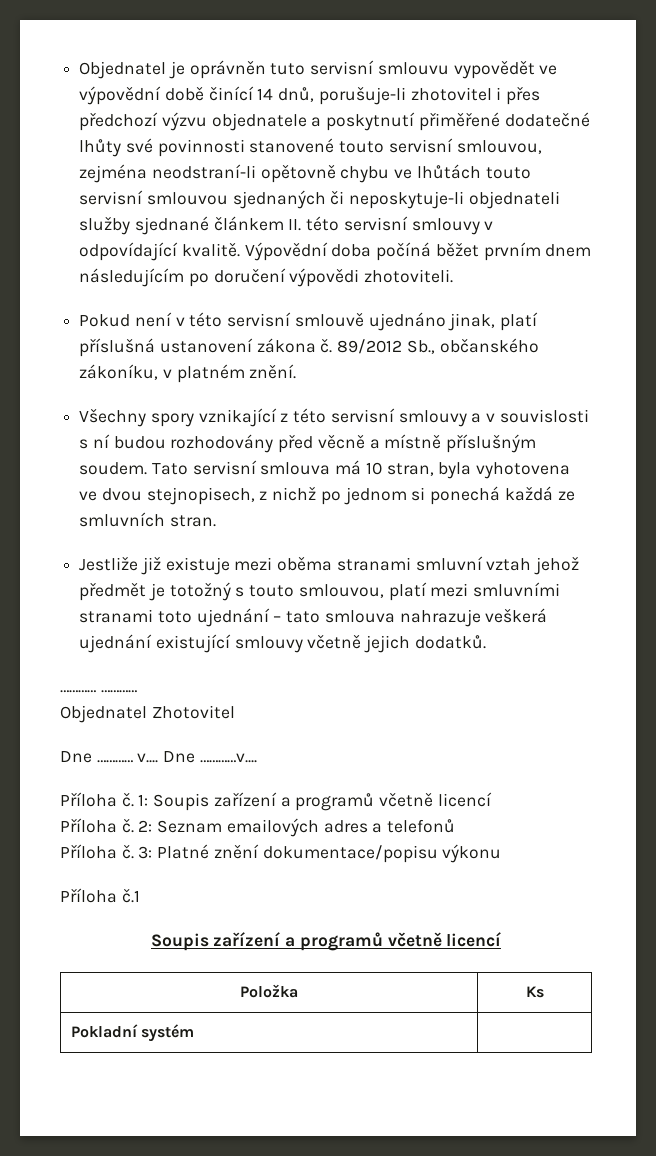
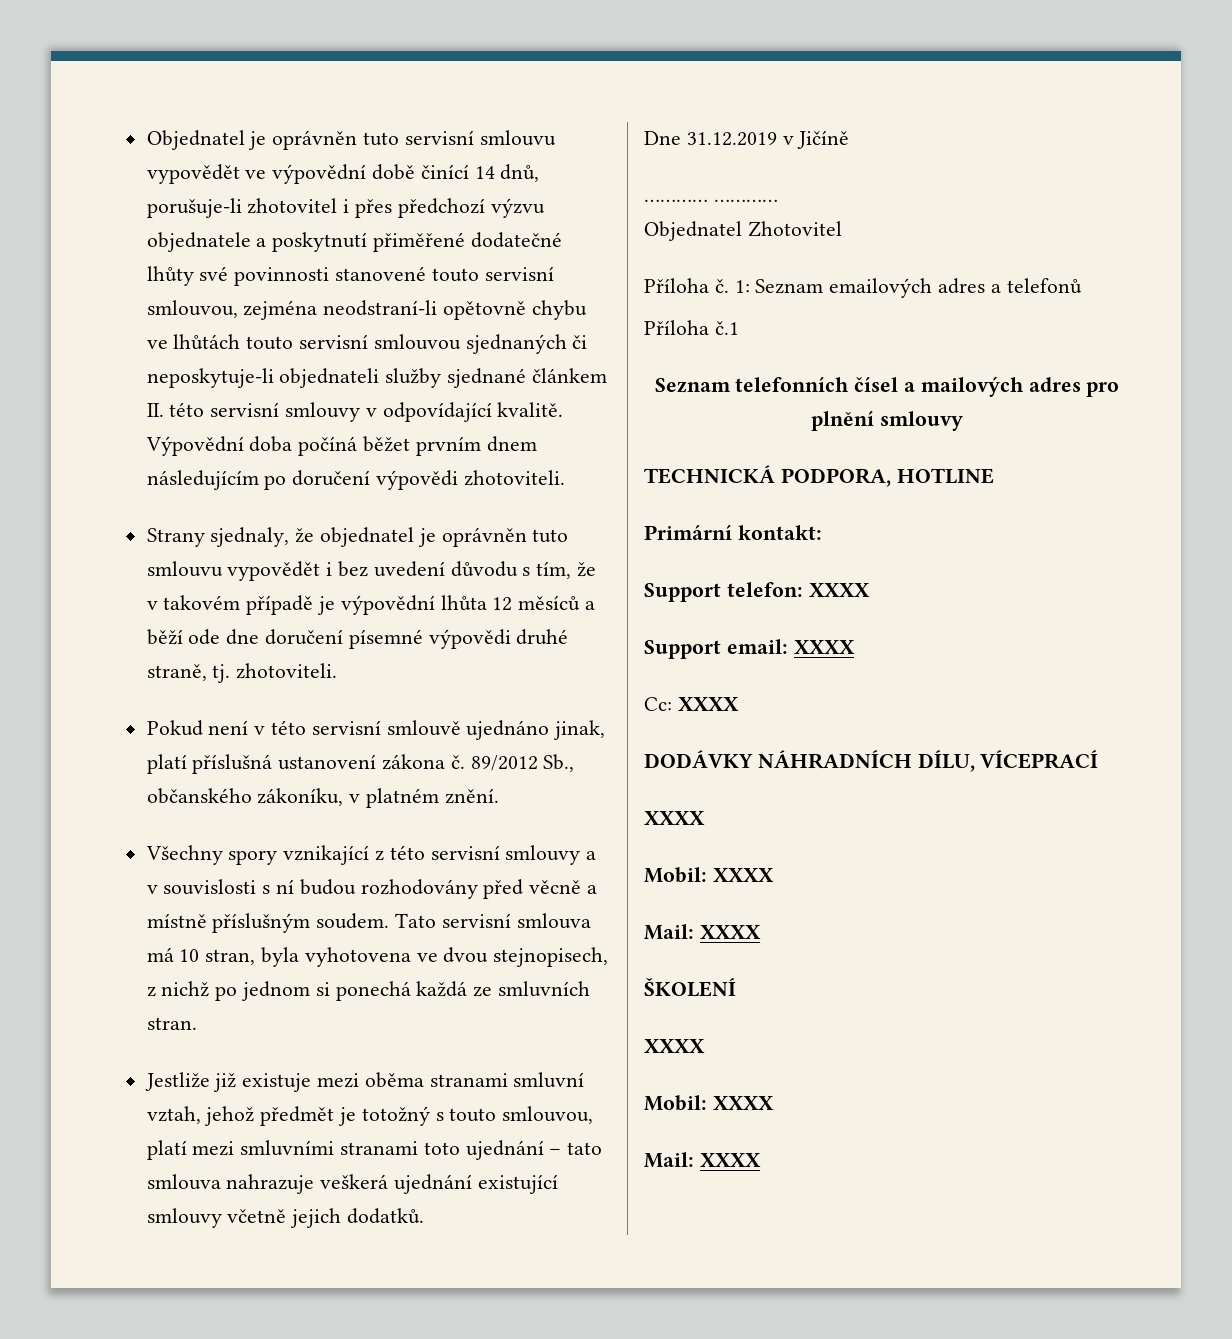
+ Strany sjednaly, že objednatel je oprávněn tuto smlouvu vypovědět i bez uvedení důvodu s tím, že v takovém případě je výpovědní lhůta 12 měsíců a běží ode dne doručení písemné výpovědi druhé straně, tj. zhotoviteli.
- Jestliže již existuje mezi oběma stranami smluvní vztah jehož předmět je totožný s touto smlouvou, platí mezi smluvními stranami toto ujednání – tato smlouva nahrazuje veškerá ujednání existující smlouvy včetně jejich dodatků.
+ Jestliže již existuje mezi oběma stranami smluvní vztah, jehož předmět je totožný s touto smlouvou, platí mezi smluvními stranami toto ujednání – tato smlouva nahrazuje veškerá ujednání existující smlouvy včetně jejich dodatků.
+ Dne 31.12.2019 v Jičíně
- Dne ………… v.... Dne …………v....
- Příloha č. 1: Soupis zařízení a programů včetně licencí
- Příloha č. 2: Seznam emailových adres a telefonů
+ Příloha č. 1: Seznam emailových adres a telefonů
- Příloha č. 3: Platné znění dokumentace/popisu výkonu
  Příloha č.1
- Soupis zařízení a programů včetně licencí
- Položka | Ks
- Pokladní systém |
+ Seznam telefonních čísel a mailových adres pro plnění smlouvy
+ TECHNICKÁ PODPORA, HOTLINE
+ Primární kontakt:
+ Support telefon: XXXX
+ Support email: XXXX
+ Cc: XXXX
+ DODÁVKY NÁHRADNÍCH DÍLU, VÍCEPRACÍ
+ XXXX
+ Mobil: XXXX
+ Mail: XXXX
+ ŠKOLENÍ
+ XXXX
+ Mobil: XXXX
+ Mail: XXXX

